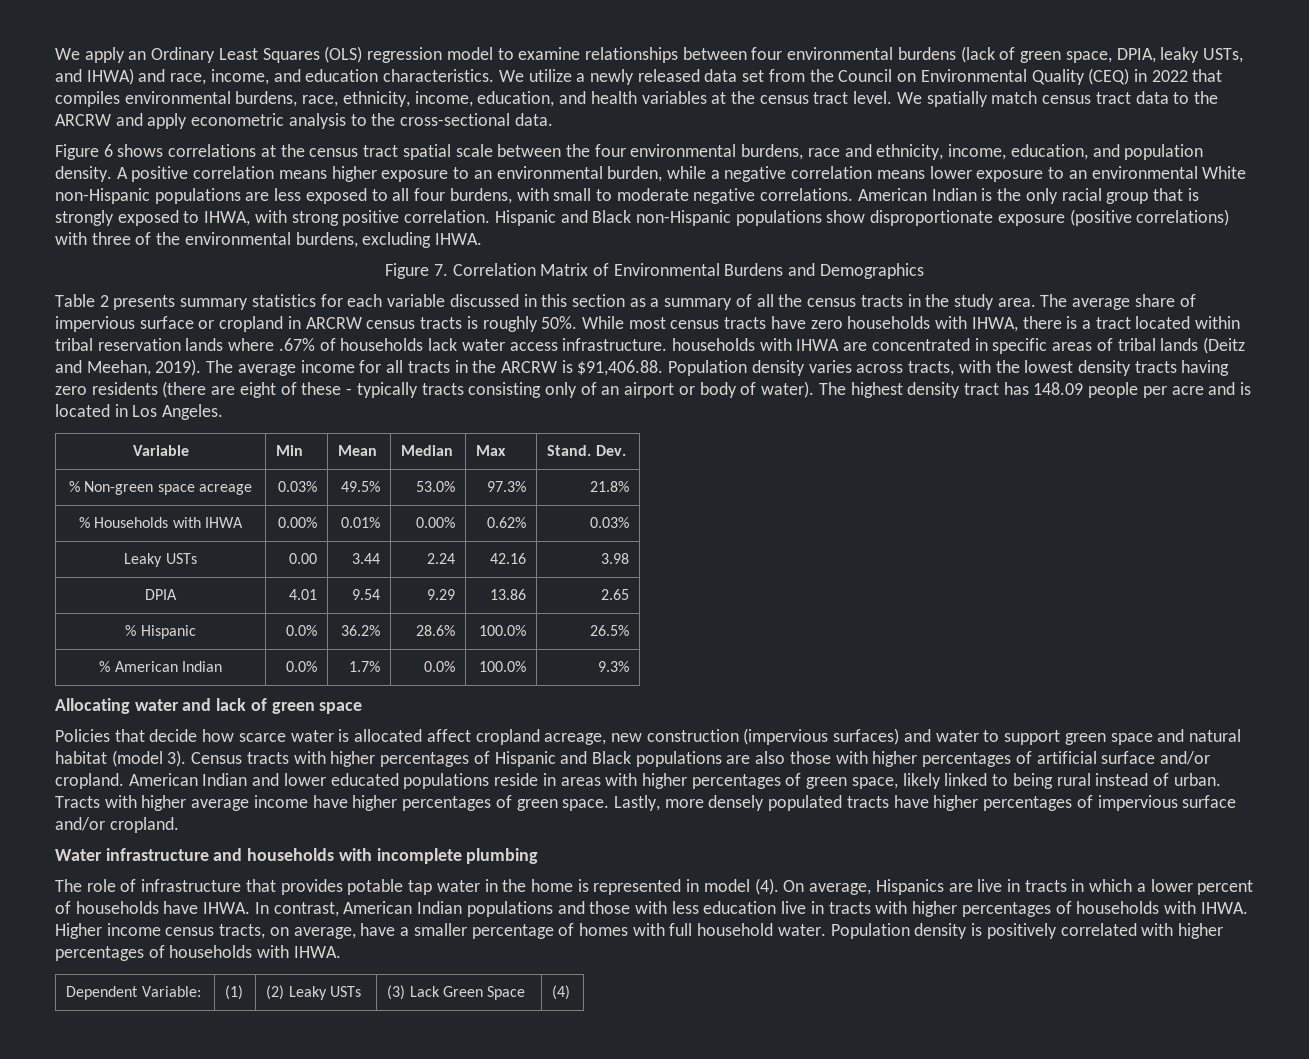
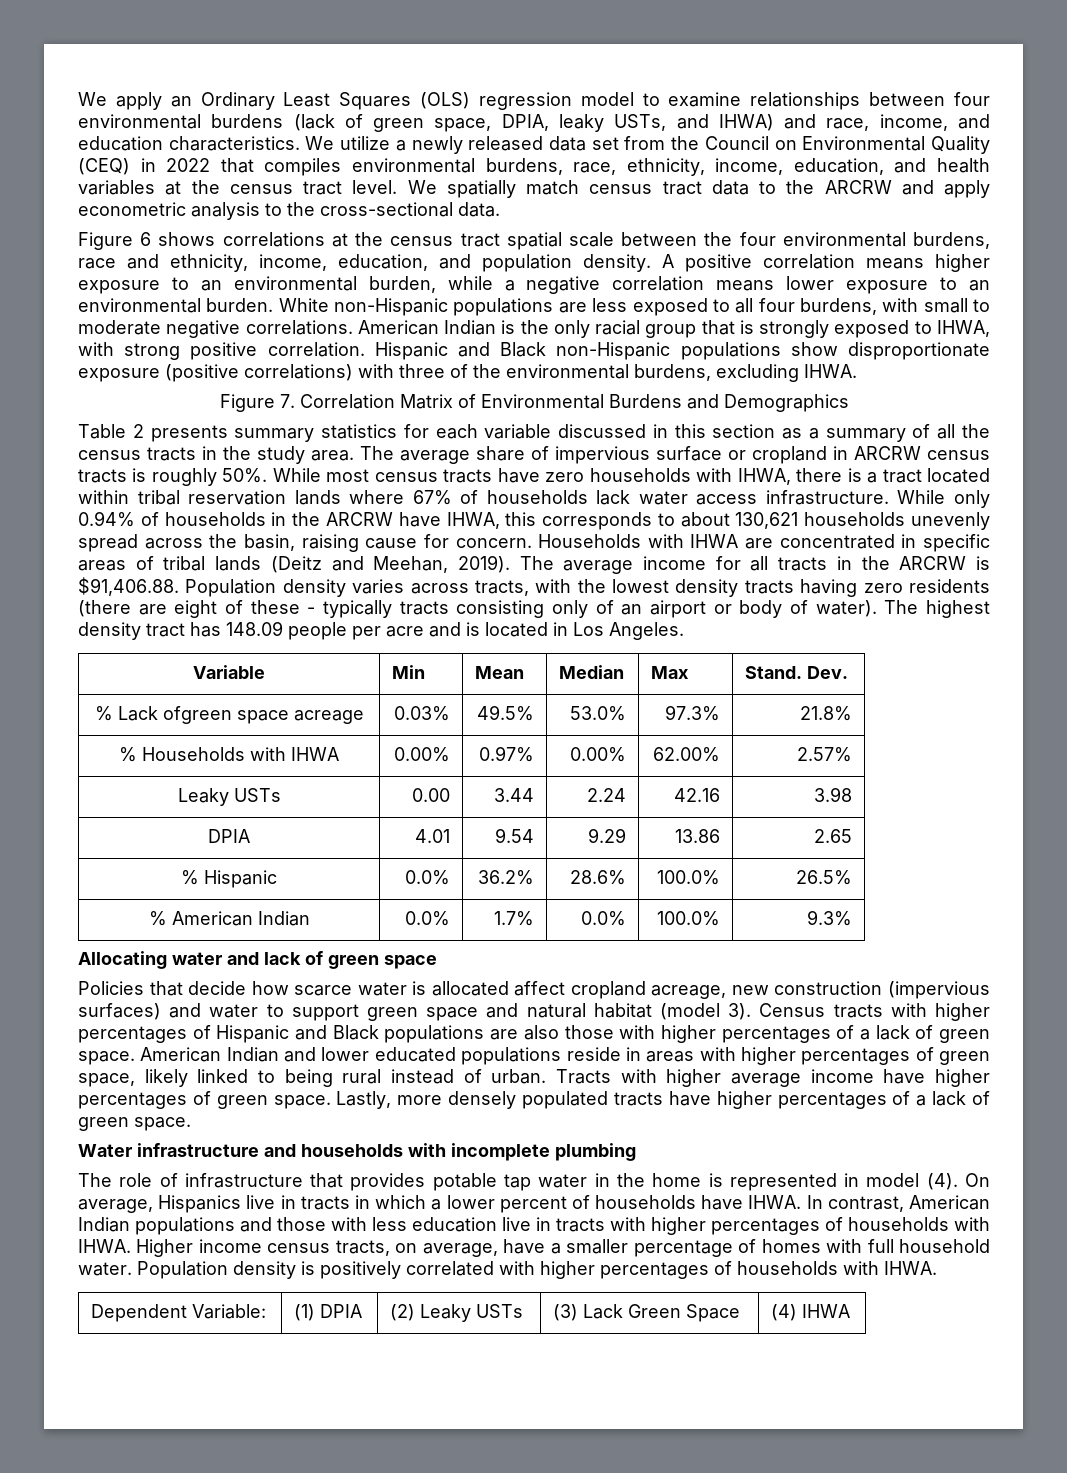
- A positive correlation means higher exposure to an environmental burden, while a negative correlation means lower exposure to an environmental White non-Hispanic populations are less exposed to all four burdens, with small to moderate negative correlations.
+ A positive correlation means higher exposure to an environmental burden, while a negative correlation means lower exposure to an environmental burden. White non-Hispanic populations are less exposed to all four burdens, with small to moderate negative correlations.
- While most census tracts have zero households with IHWA, there is a tract located within tribal reservation lands where .67% of households lack water access infrastructure. households with IHWA are concentrated in specific areas of tribal lands (Deitz and Meehan, 2019).
+ While most census tracts have zero households with IHWA, there is a tract located within tribal reservation lands where 67% of households lack water access infrastructure. While only 0.94% of households in the ARCRW have IHWA, this corresponds to about 130,621 households unevenly spread across the basin, raising cause for concern. Households with IHWA are concentrated in specific areas of tribal lands (Deitz and Meehan, 2019).
- % Non-green space acreage | 0.03% | 49.5% | 53.0% | 97.3% | 21.8%
+ % Lack ofgreen space acreage | 0.03% | 49.5% | 53.0% | 97.3% | 21.8%
- % Households with IHWA | 0.00% | 0.01% | 0.00% | 0.62% | 0.03%
+ % Households with IHWA | 0.00% | 0.97% | 0.00% | 62.00% | 2.57%
- Census tracts with higher percentages of Hispanic and Black populations are also those with higher percentages of artificial surface and/or cropland.
+ Census tracts with higher percentages of Hispanic and Black populations are also those with higher percentages of a lack of green space.
- Lastly, more densely populated tracts have higher percentages of impervious surface and/or cropland.
+ Lastly, more densely populated tracts have higher percentages of a lack of green space.
- On average, Hispanics are live in tracts in which a lower percent of households have IHWA.
+ On average, Hispanics live in tracts in which a lower percent of households have IHWA.
- Dependent Variable: | (1) | (2) Leaky USTs | (3) Lack Green Space | (4)
+ Dependent Variable: | (1) DPIA | (2) Leaky USTs | (3) Lack Green Space | (4) IHWA

